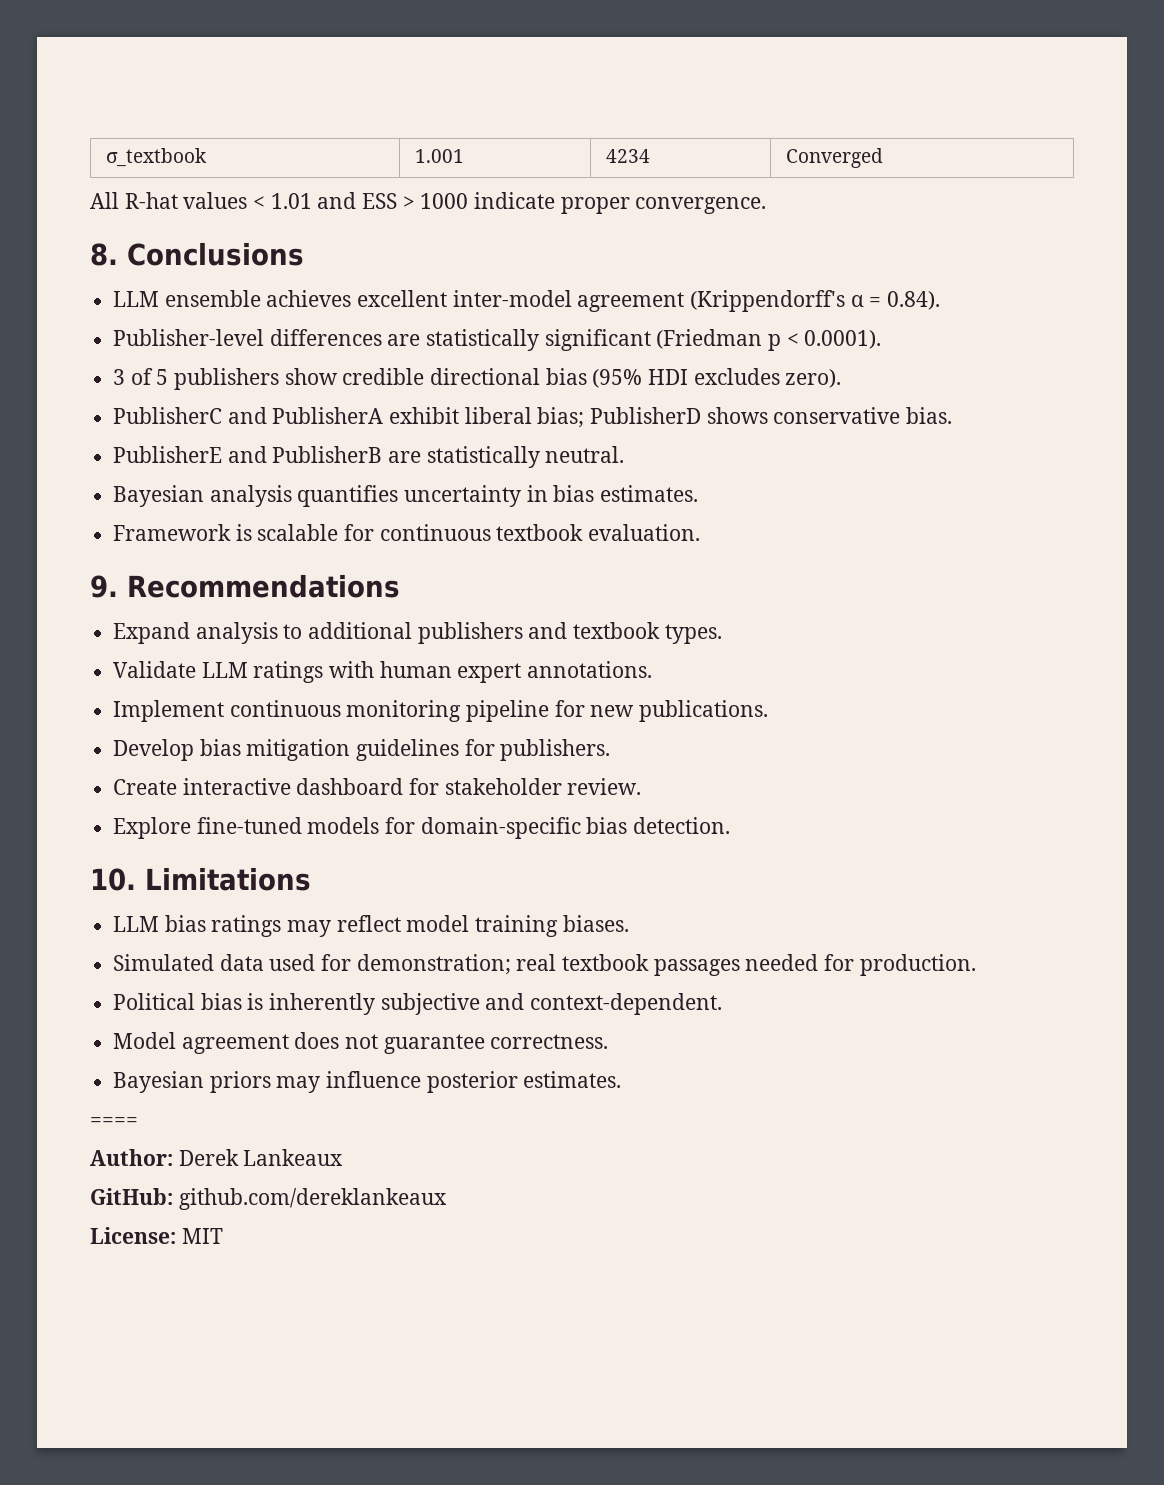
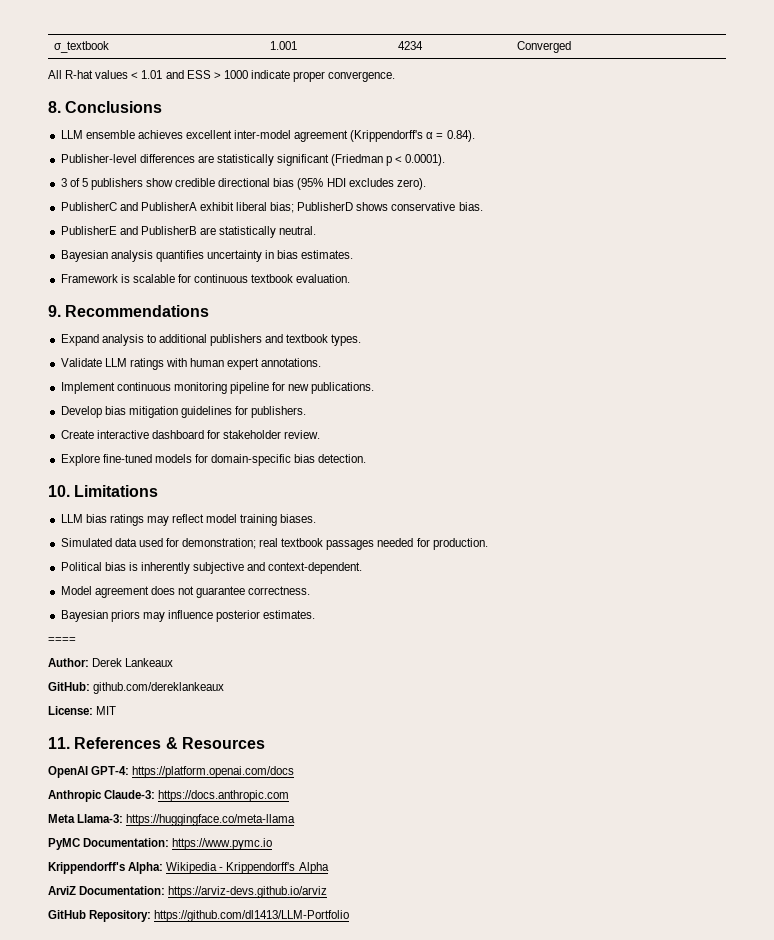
+ 11. References & Resources
+ OpenAI GPT-4: https://platform.openai.com/docs
+ Anthropic Claude-3: https://docs.anthropic.com
+ Meta Llama-3: https://huggingface.co/meta-llama
+ PyMC Documentation: https://www.pymc.io
+ Krippendorff's Alpha: Wikipedia - Krippendorff's Alpha
+ ArviZ Documentation: https://arviz-devs.github.io/arviz
+ GitHub Repository: https://github.com/dl1413/LLM-Portfolio

